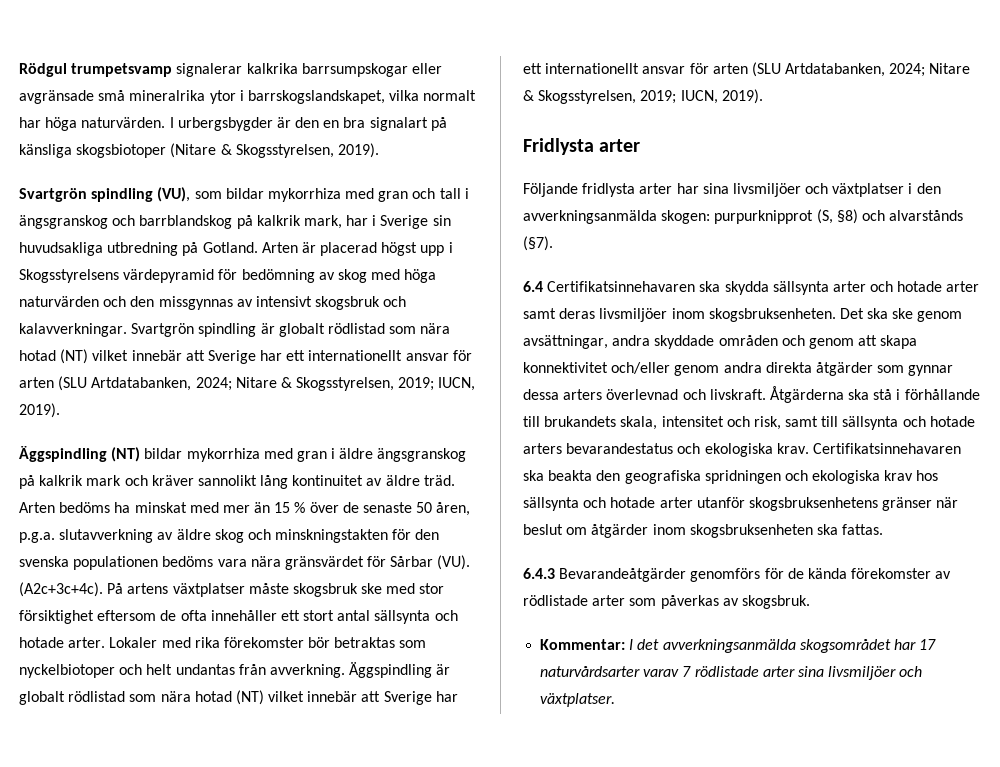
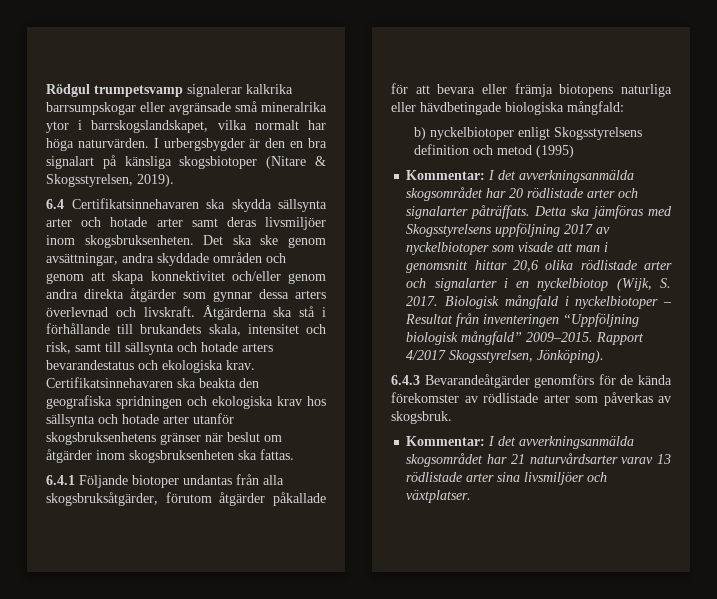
- Svartgrön spindling (VU), som bildar mykorrhiza med gran och tall i ängsgranskog och barrblandskog på kalkrik mark, har i Sverige sin huvudsakliga utbredning på Gotland. Arten är placerad högst upp i Skogsstyrelsens värdepyramid för bedömning av skog med höga naturvärden och den missgynnas av intensivt skogsbruk och kalavverkningar. Svartgrön spindling är globalt rödlistad som nära hotad (NT) vilket innebär att Sverige har ett internationellt ansvar för arten (SLU Artdatabanken, 2024; Nitare & Skogsstyrelsen, 2019; IUCN, 2019).
- Äggspindling (NT) bildar mykorrhiza med gran i äldre ängsgranskog på kalkrik mark och kräver sannolikt lång kontinuitet av äldre träd. Arten bedöms ha minskat med mer än 15 % över de senaste 50 åren, p.g.a. slutavverkning av äldre skog och minskningstakten för den svenska populationen bedöms vara nära gränsvärdet för Sårbar (VU). (A2c+3c+4c). På artens växtplatser måste skogsbruk ske med stor försiktighet eftersom de ofta innehåller ett stort antal sällsynta och hotade arter. Lokaler med rika förekomster bör betraktas som nyckelbiotoper och helt undantas från avverkning. Äggspindling är globalt rödlistad som nära hotad (NT) vilket innebär att Sverige har ett internationellt ansvar för arten (SLU Artdatabanken, 2024; Nitare & Skogsstyrelsen, 2019; IUCN, 2019).
- Fridlysta arter
- Följande fridlysta arter har sina livsmiljöer och växtplatser i den avverkningsanmälda skogen: purpurknipprot (S, §8) och alvarstånds (§7).
+ 6.4.1 Följande biotoper undantas från alla skogsbruksåtgärder, förutom åtgärder påkallade för att bevara eller främja biotopens naturliga eller hävdbetingade biologiska mångfald:
+ b) nyckelbiotoper enligt Skogsstyrelsens definition och metod (1995)
+ Kommentar: I det avverkningsanmälda skogsområdet har 20 rödlistade arter och signalarter påträffats. Detta ska jämföras med Skogsstyrelsens uppföljning 2017 av nyckelbiotoper som visade att man i genomsnitt hittar 20,6 olika rödlistade arter och signalarter i en nyckelbiotop (Wijk, S. 2017. Biologisk mångfald i nyckelbiotoper – Resultat från inventeringen “Uppföljning biologisk mångfald” 2009–2015. Rapport 4/2017 Skogsstyrelsen, Jönköping).
- Kommentar: I det avverkningsanmälda skogsområdet har 17 naturvårdsarter varav 7 rödlistade arter sina livsmiljöer och växtplatser.
+ Kommentar: I det avverkningsanmälda skogsområdet har 21 naturvårdsarter varav 13 rödlistade arter sina livsmiljöer och växtplatser.

